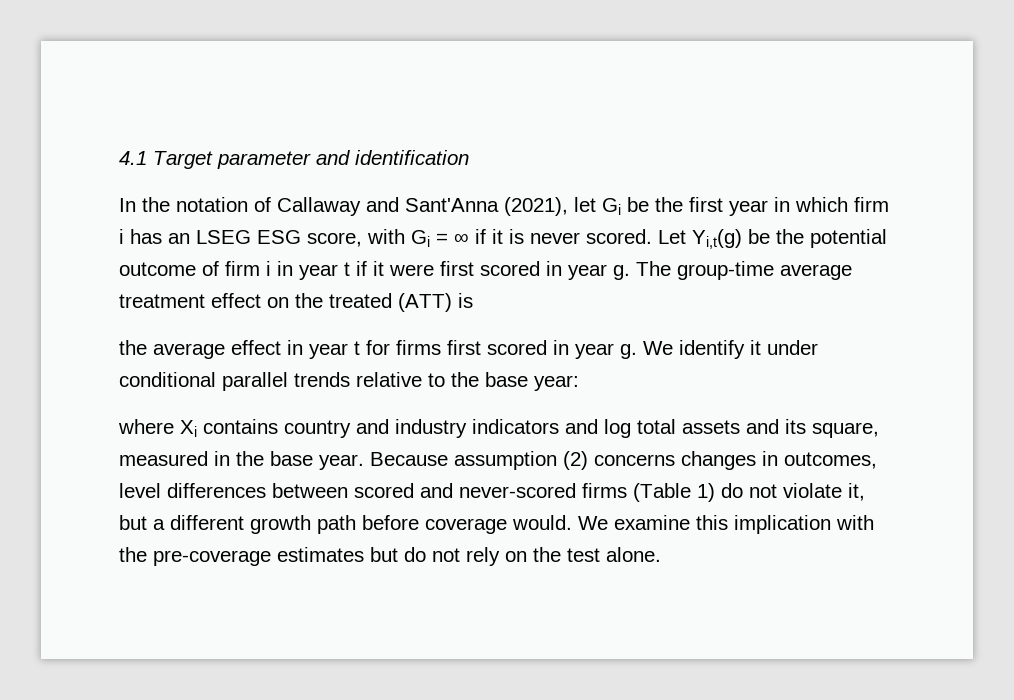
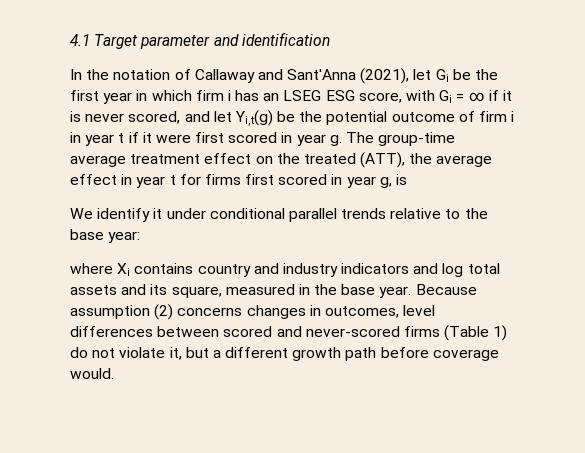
- In the notation of Callaway and Sant'Anna (2021), let Gi be the first year in which firm i has an LSEG ESG score, with Gi = ∞ if it is never scored. Let Yi,t(g) be the potential outcome of firm i in year t if it were first scored in year g.
+ In the notation of Callaway and Sant'Anna (2021), let Gi be the first year in which firm i has an LSEG ESG score, with Gi = ∞ if it is never scored, and let Yi,t(g) be the potential outcome of firm i in year t if it were first scored in year g.
- The group-time average treatment effect on the treated (ATT) is
- the average effect in year t for firms first scored in year g. We identify it under conditional parallel trends relative to the base year:
+ The group-time average treatment effect on the treated (ATT), the average effect in year t for firms first scored in year g, is
+ We identify it under conditional parallel trends relative to the base year:
- We examine this implication with the pre-coverage estimates but do not rely on the test alone.

